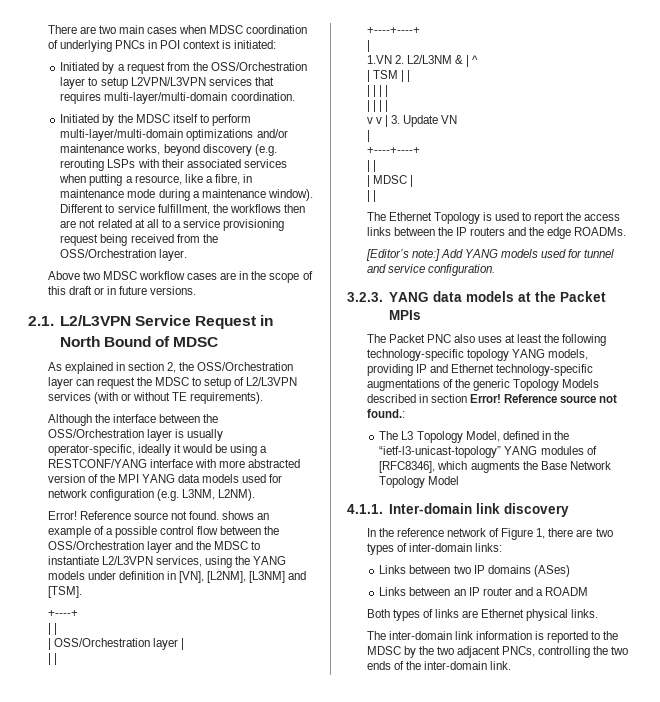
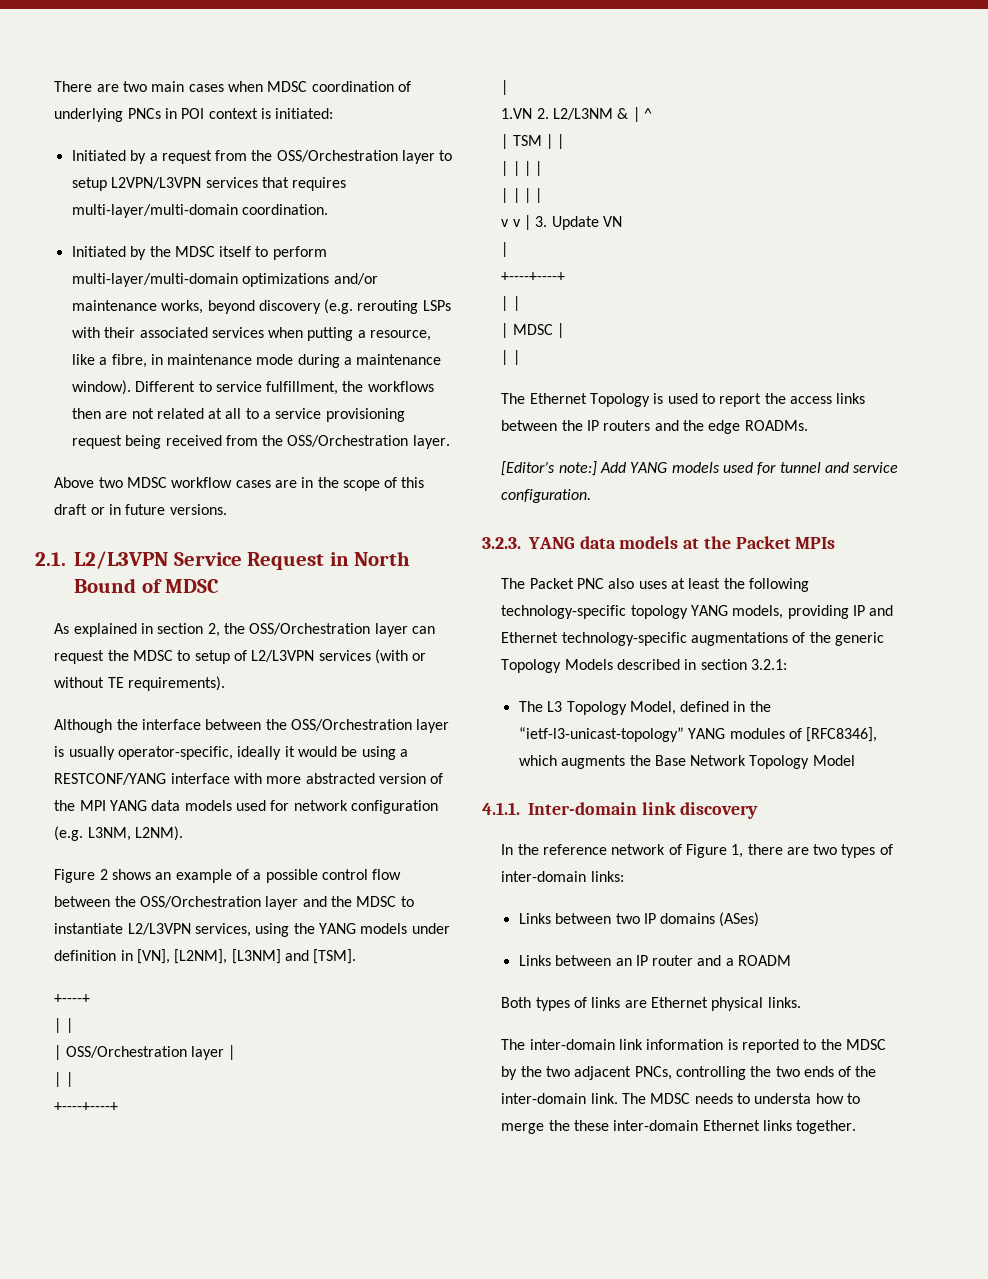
- Error! Reference source not found. shows an example of a possible control flow between the OSS/Orchestration layer and the MDSC to instantiate L2/L3VPN services, using the YANG models under definition in [VN], [L2NM], [L3NM] and [TSM].
+ Figure 2 shows an example of a possible control flow between the OSS/Orchestration layer and the MDSC to instantiate L2/L3VPN services, using the YANG models under definition in [VN], [L2NM], [L3NM] and [TSM].
- The Packet PNC also uses at least the following technology-specific topology YANG models, providing IP and Ethernet technology-specific augmentations of the generic Topology Models described in section Error! Reference source not found.:
+ The Packet PNC also uses at least the following technology-specific topology YANG models, providing IP and Ethernet technology-specific augmentations of the generic Topology Models described in section 3.2.1:
+ The MDSC needs to understa how to merge the these inter-domain Ethernet links together.

